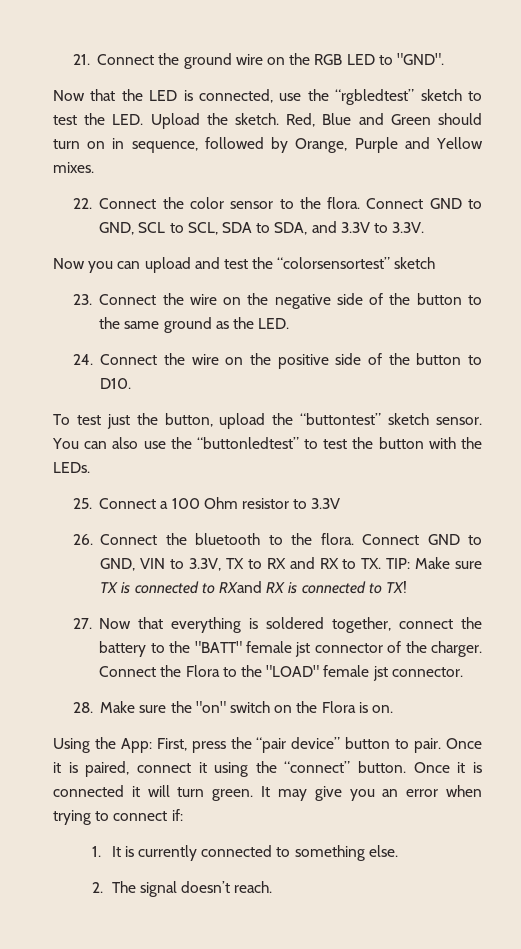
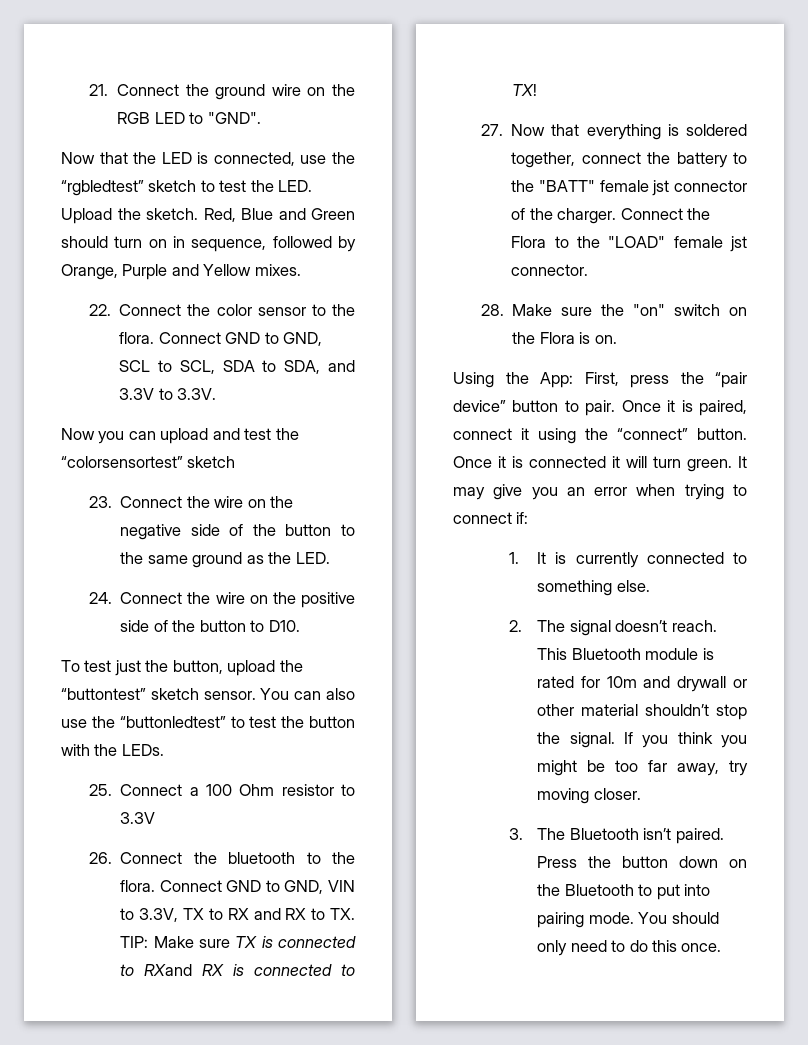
+ This Bluetooth module is rated for 10m and drywall or other material shouldn’t stop the signal. If you think you might be too far away, try moving closer.
+ 3. The Bluetooth isn’t paired. Press the button down on the Bluetooth to put into pairing mode. You should only need to do this once.

